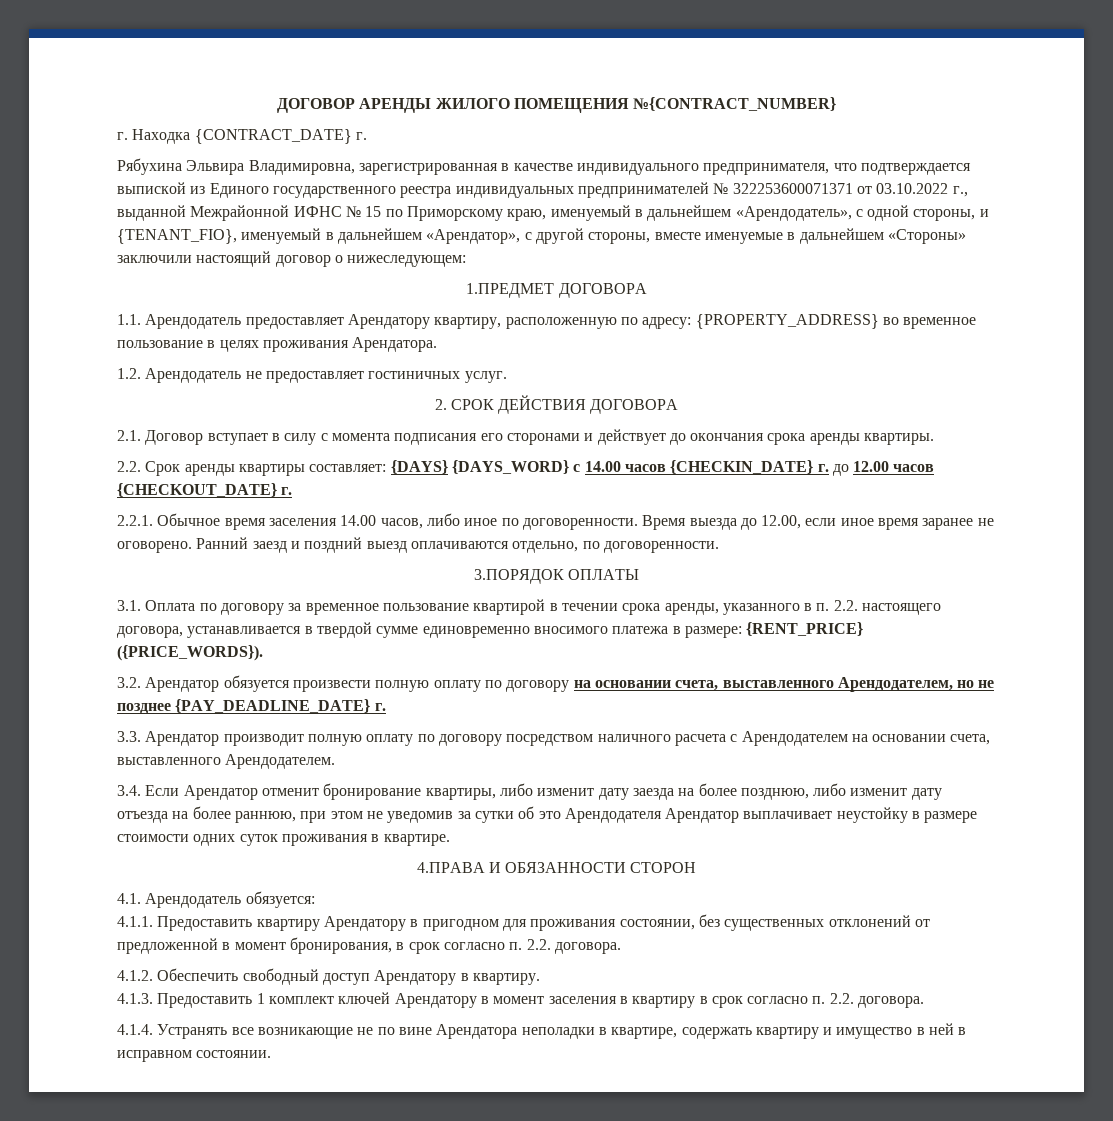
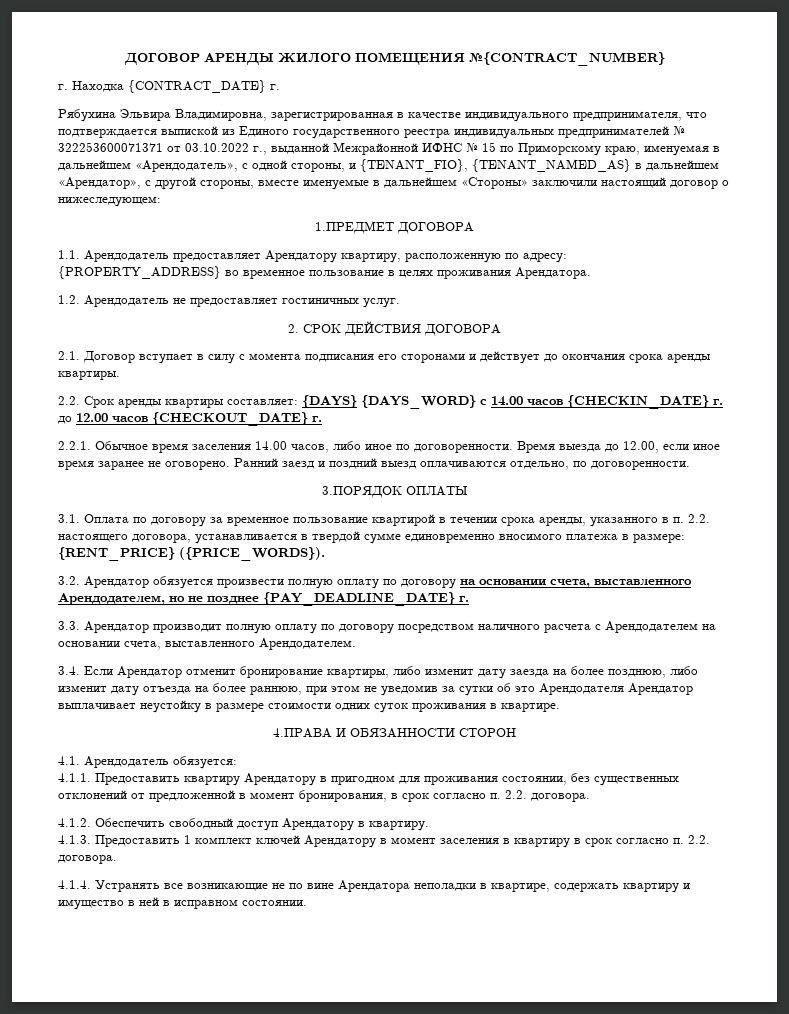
- Рябухина Эльвира Владимировна, зарегистрированная в качестве индивидуального предпринимателя, что подтверждается выпиской из Единого государственного реестра индивидуальных предпринимателей № 322253600071371 от 03.10.2022 г., выданной Межрайонной ИФНС № 15 по Приморскому краю, именуемый в дальнейшем «Арендодатель», с одной стороны, и {TENANT_FIO}, именуемый в дальнейшем «Арендатор», с другой стороны, вместе именуемые в дальнейшем «Стороны» заключили настоящий договор о нижеследующем:
+ Рябухина Эльвира Владимировна, зарегистрированная в качестве индивидуального предпринимателя, что подтверждается выпиской из Единого государственного реестра индивидуальных предпринимателей № 322253600071371 от 03.10.2022 г., выданной Межрайонной ИФНС № 15 по Приморскому краю, именуемая в дальнейшем «Арендодатель», с одной стороны, и {TENANT_FIO}, {TENANT_NAMED_AS} в дальнейшем «Арендатор», с другой стороны, вместе именуемые в дальнейшем «Стороны» заключили настоящий договор о нижеследующем:

